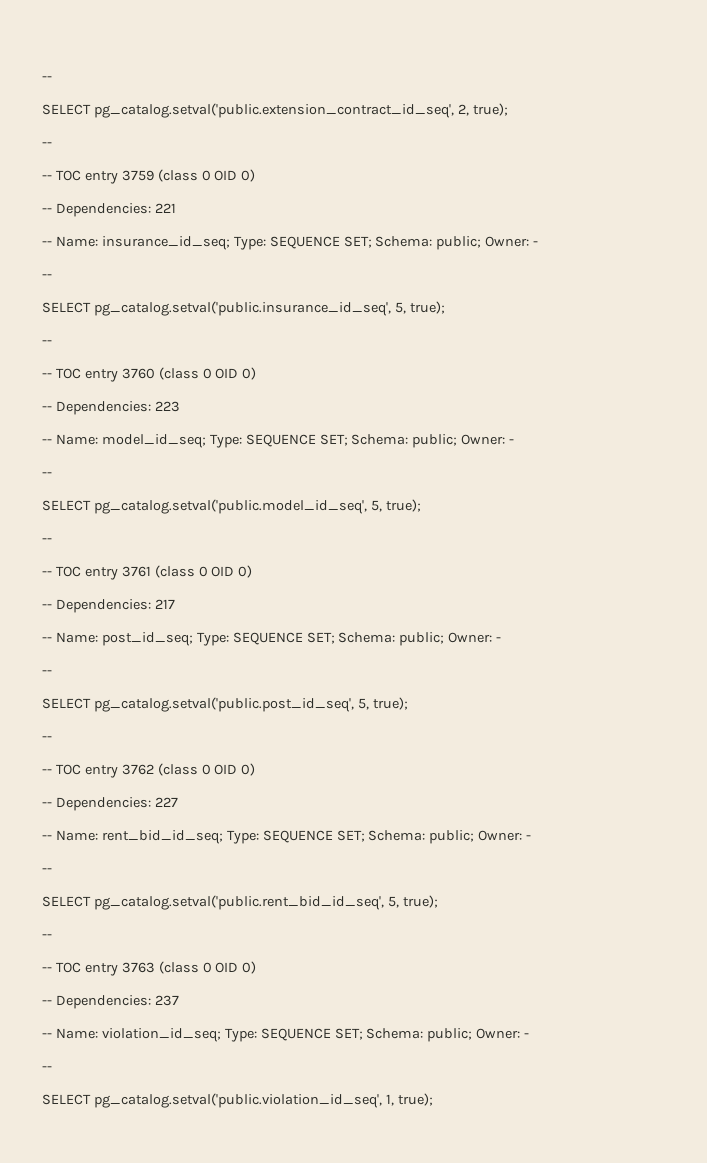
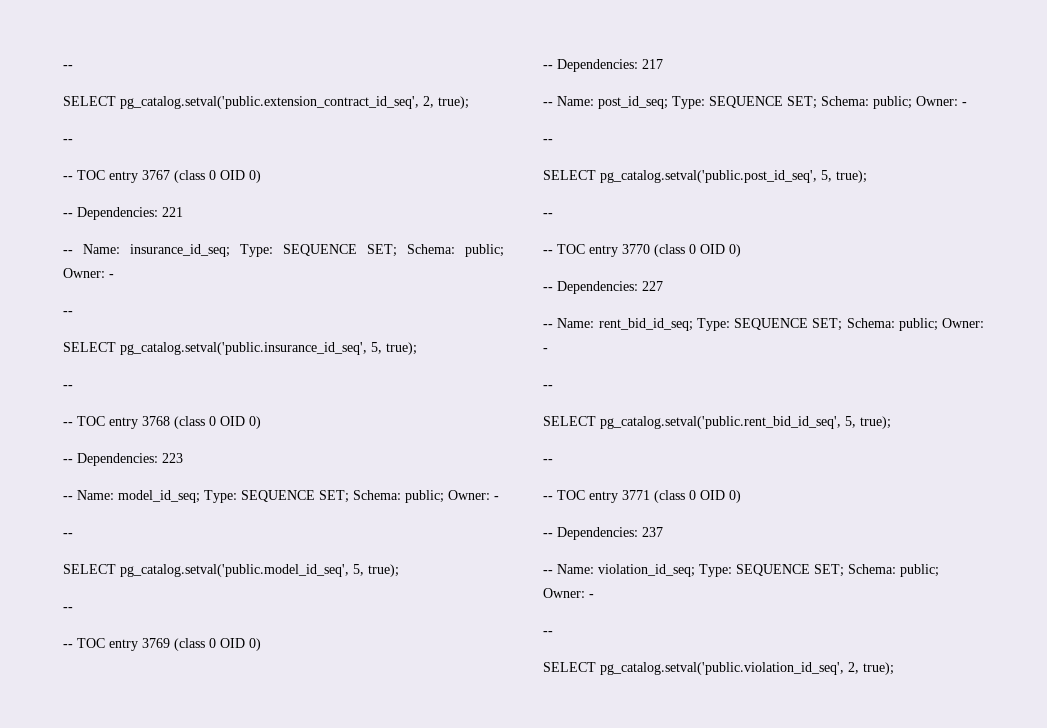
- -- TOC entry 3759 (class 0 OID 0)
+ -- TOC entry 3767 (class 0 OID 0)
- -- TOC entry 3760 (class 0 OID 0)
+ -- TOC entry 3768 (class 0 OID 0)
- -- TOC entry 3761 (class 0 OID 0)
+ -- TOC entry 3769 (class 0 OID 0)
- -- TOC entry 3762 (class 0 OID 0)
+ -- TOC entry 3770 (class 0 OID 0)
- -- TOC entry 3763 (class 0 OID 0)
+ -- TOC entry 3771 (class 0 OID 0)
- SELECT pg_catalog.setval('public.violation_id_seq', 1, true);
+ SELECT pg_catalog.setval('public.violation_id_seq', 2, true);

